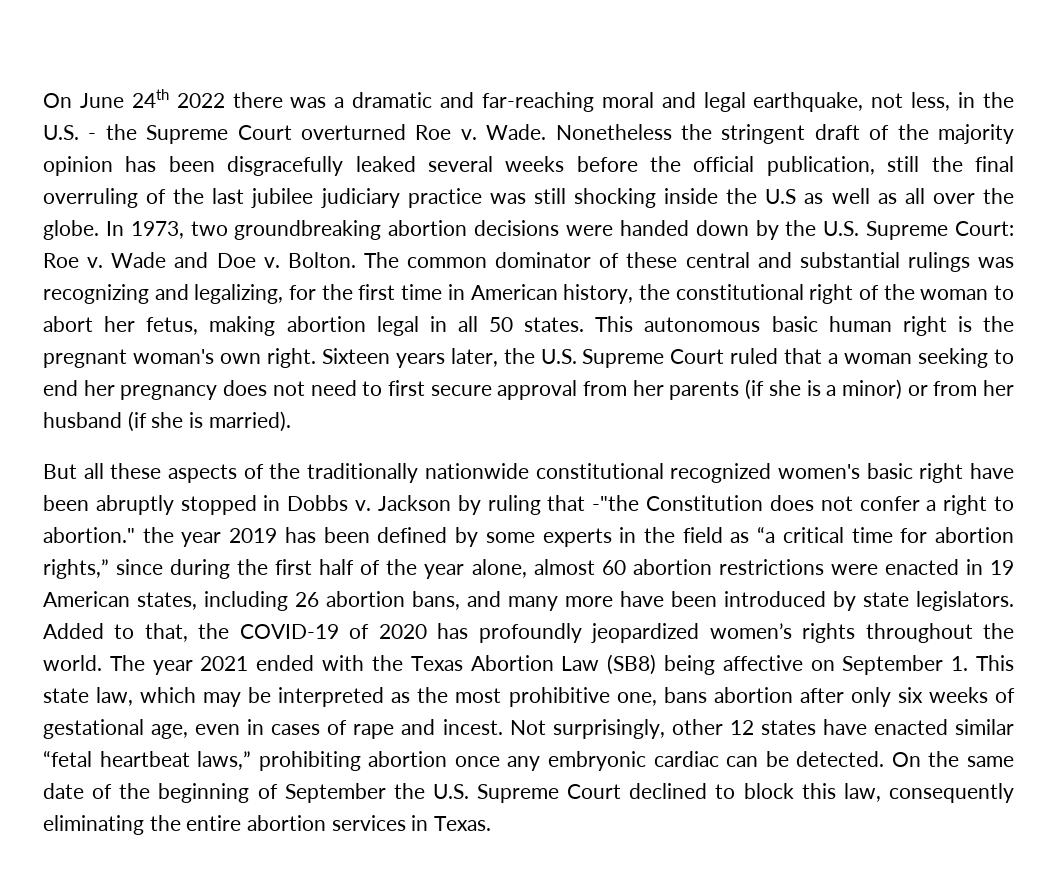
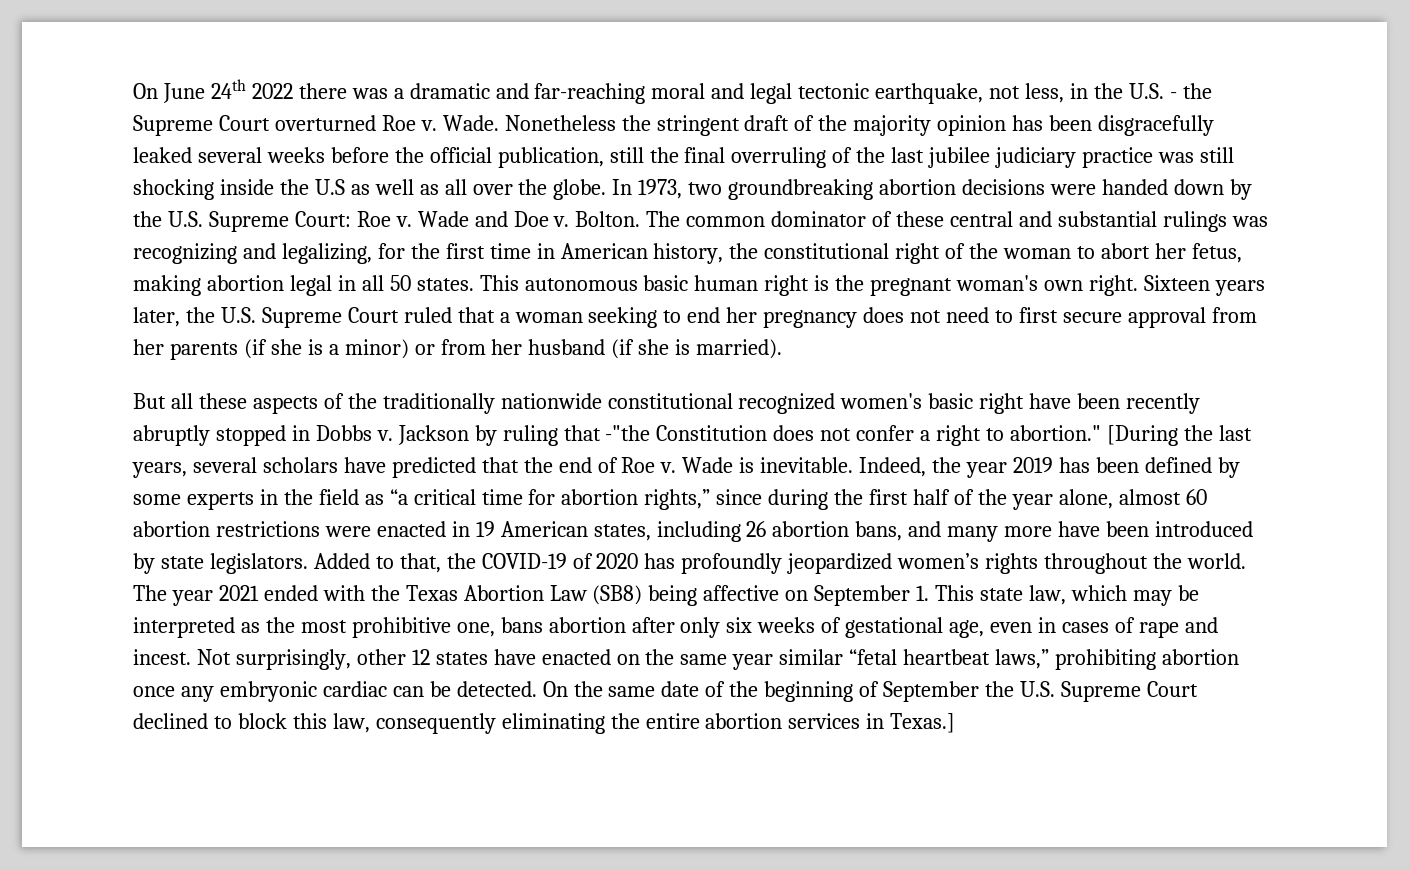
- On June 24th 2022 there was a dramatic and far-reaching moral and legal earthquake, not less, in the U.S. - the Supreme Court overturned Roe v.
+ On June 24th 2022 there was a dramatic and far-reaching moral and legal tectonic earthquake, not less, in the U.S. - the Supreme Court overturned Roe v.
- But all these aspects of the traditionally nationwide constitutional recognized women's basic right have been abruptly stopped in Dobbs v.
+ But all these aspects of the traditionally nationwide constitutional recognized women's basic right have been recently abruptly stopped in Dobbs v.
- Jackson by ruling that -"the Constitution does not confer a right to abortion." the year 2019 has been defined by some experts in the field as “a critical time for abortion rights,” since during the first half of the year alone, almost 60 abortion restrictions were enacted in 19 American states, including 26 abortion bans, and many more have been introduced by state legislators.
+ Jackson by ruling that -"the Constitution does not confer a right to abortion." [During the last years, several scholars have predicted that the end of Roe v. Wade is inevitable. Indeed, the year 2019 has been defined by some experts in the field as “a critical time for abortion rights,” since during the first half of the year alone, almost 60 abortion restrictions were enacted in 19 American states, including 26 abortion bans, and many more have been introduced by state legislators.
- Not surprisingly, other 12 states have enacted similar “fetal heartbeat laws,” prohibiting abortion once any embryonic cardiac can be detected.
+ Not surprisingly, other 12 states have enacted on the same year similar “fetal heartbeat laws,” prohibiting abortion once any embryonic cardiac can be detected.
- On the same date of the beginning of September the U.S. Supreme Court declined to block this law, consequently eliminating the entire abortion services in Texas.
+ On the same date of the beginning of September the U.S. Supreme Court declined to block this law, consequently eliminating the entire abortion services in Texas.]

